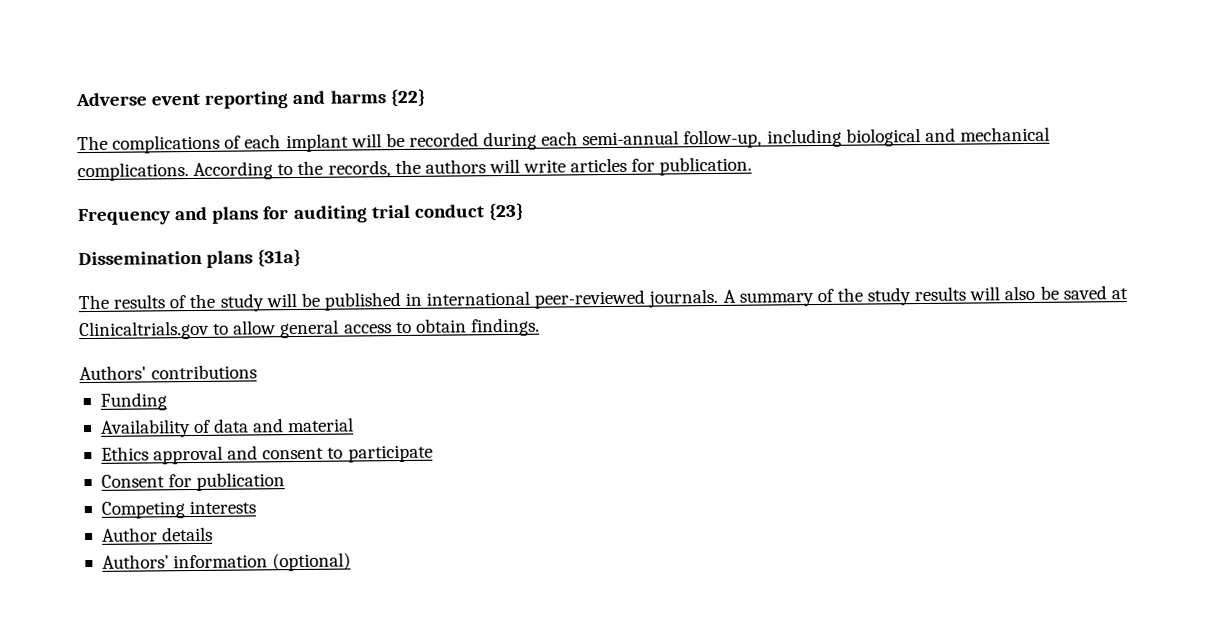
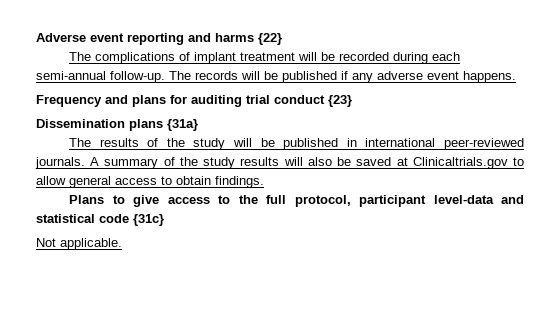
- The complications of each implant will be recorded during each semi-annual follow-up, including biological and mechanical complications. According to the records, the authors will write articles for publication.
+ The complications of implant treatment will be recorded during each semi-annual follow-up. The records will be published if any adverse event happens.
- Authors' contributions
- Funding
- Availability of data and material
- Ethics approval and consent to participate
- Consent for publication
- Competing interests
- Author details
- Authors’ information (optional)
+ Plans to give access to the full protocol, participant level-data and statistical code {31c}
+ Not applicable.

